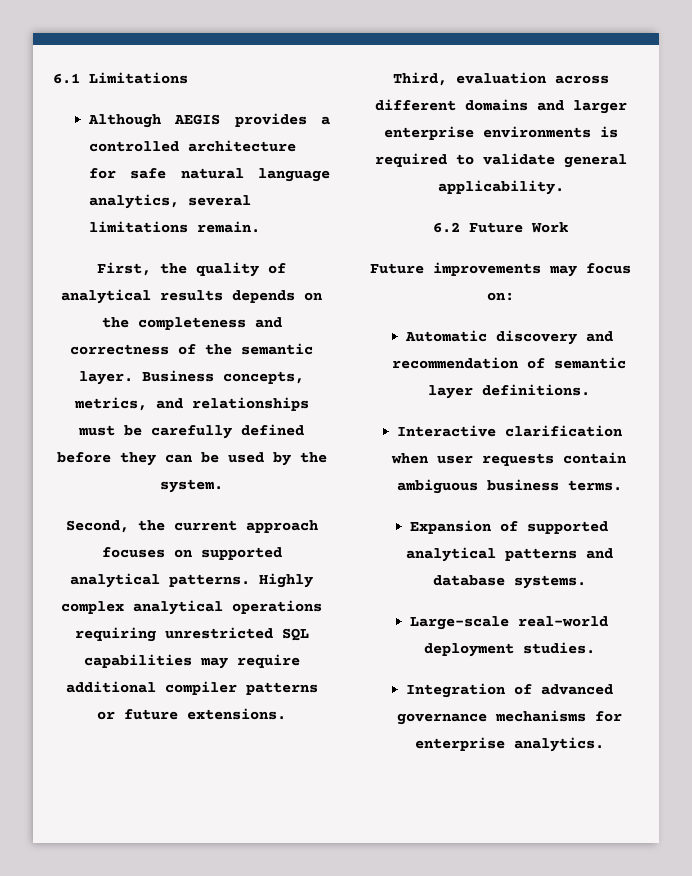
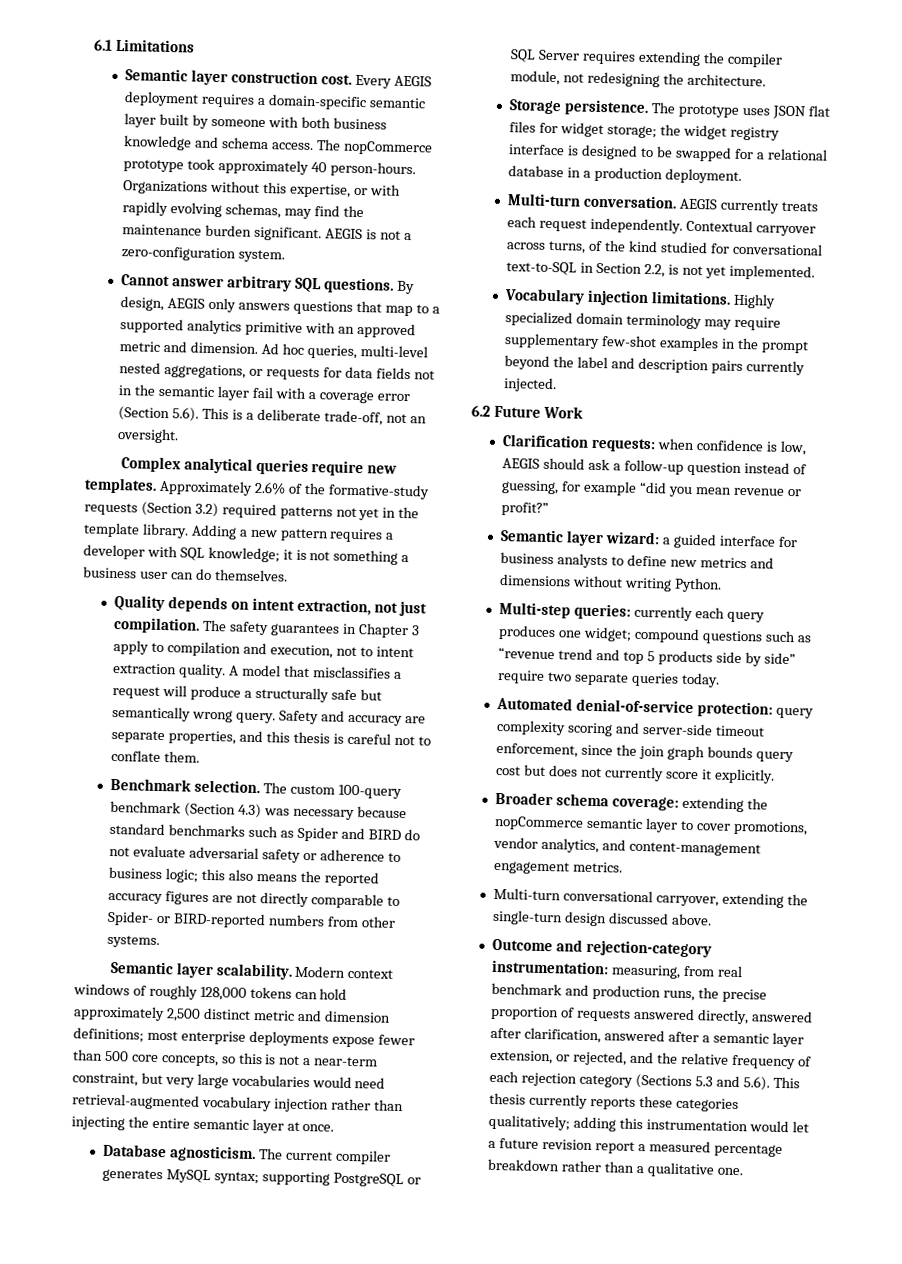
- Although AEGIS provides a controlled architecture for safe natural language analytics, several limitations remain.
- First, the quality of analytical results depends on the completeness and correctness of the semantic layer. Business concepts, metrics, and relationships must be carefully defined before they can be used by the system.
- Second, the current approach focuses on supported analytical patterns. Highly complex analytical operations requiring unrestricted SQL capabilities may require additional compiler patterns or future extensions.
- Third, evaluation across different domains and larger enterprise environments is required to validate general applicability.
+ Semantic layer construction cost. Every AEGIS deployment requires a domain-specific semantic layer built by someone with both business knowledge and schema access. The nopCommerce prototype took approximately 40 person-hours. Organizations without this expertise, or with rapidly evolving schemas, may find the maintenance burden significant. AEGIS is not a zero-configuration system.
+ Cannot answer arbitrary SQL questions. By design, AEGIS only answers questions that map to a supported analytics primitive with an approved metric and dimension. Ad hoc queries, multi-level nested aggregations, or requests for data fields not in the semantic layer fail with a coverage error (Section 5.6). This is a deliberate trade-off, not an oversight.
+ Complex analytical queries require new templates. Approximately 2.6% of the formative-study requests (Section 3.2) required patterns not yet in the template library. Adding a new pattern requires a developer with SQL knowledge; it is not something a business user can do themselves.
+ Quality depends on intent extraction, not just compilation. The safety guarantees in Chapter 3 apply to compilation and execution, not to intent extraction quality. A model that misclassifies a request will produce a structurally safe but semantically wrong query. Safety and accuracy are separate properties, and this thesis is careful not to conflate them.
+ Benchmark selection. The custom 100-query benchmark (Section 4.3) was necessary because standard benchmarks such as Spider and BIRD do not evaluate adversarial safety or adherence to business logic; this also means the reported accuracy figures are not directly comparable to Spider- or BIRD-reported numbers from other systems.
+ Semantic layer scalability. Modern context windows of roughly 128,000 tokens can hold approximately 2,500 distinct metric and dimension definitions; most enterprise deployments expose fewer than 500 core concepts, so this is not a near-term constraint, but very large vocabularies would need retrieval-augmented vocabulary injection rather than injecting the entire semantic layer at once.
+ Database agnosticism. The current compiler generates MySQL syntax; supporting PostgreSQL or SQL Server requires extending the compiler module, not redesigning the architecture.
+ Storage persistence. The prototype uses JSON flat files for widget storage; the widget registry interface is designed to be swapped for a relational database in a production deployment.
+ Multi-turn conversation. AEGIS currently treats each request independently. Contextual carryover across turns, of the kind studied for conversational text-to-SQL in Section 2.2, is not yet implemented.
+ Vocabulary injection limitations. Highly specialized domain terminology may require supplementary few-shot examples in the prompt beyond the label and description pairs currently injected.
  6.2 Future Work
- Future improvements may focus on:
- Automatic discovery and recommendation of semantic layer definitions.
- Interactive clarification when user requests contain ambiguous business terms.
- Expansion of supported analytical patterns and database systems.
- Large-scale real-world deployment studies.
- Integration of advanced governance mechanisms for enterprise analytics.
+ Clarification requests: when confidence is low, AEGIS should ask a follow-up question instead of guessing, for example “did you mean revenue or profit?”
+ Semantic layer wizard: a guided interface for business analysts to define new metrics and dimensions without writing Python.
+ Multi-step queries: currently each query produces one widget; compound questions such as “revenue trend and top 5 products side by side” require two separate queries today.
+ Automated denial-of-service protection: query complexity scoring and server-side timeout enforcement, since the join graph bounds query cost but does not currently score it explicitly.
+ Broader schema coverage: extending the nopCommerce semantic layer to cover promotions, vendor analytics, and content-management engagement metrics.
+ Multi-turn conversational carryover, extending the single-turn design discussed above.
+ Outcome and rejection-category instrumentation: measuring, from real benchmark and production runs, the precise proportion of requests answered directly, answered after clarification, answered after a semantic layer extension, or rejected, and the relative frequency of each rejection category (Sections 5.3 and 5.6). This thesis currently reports these categories qualitatively; adding this instrumentation would let a future revision report a measured percentage breakdown rather than a qualitative one.

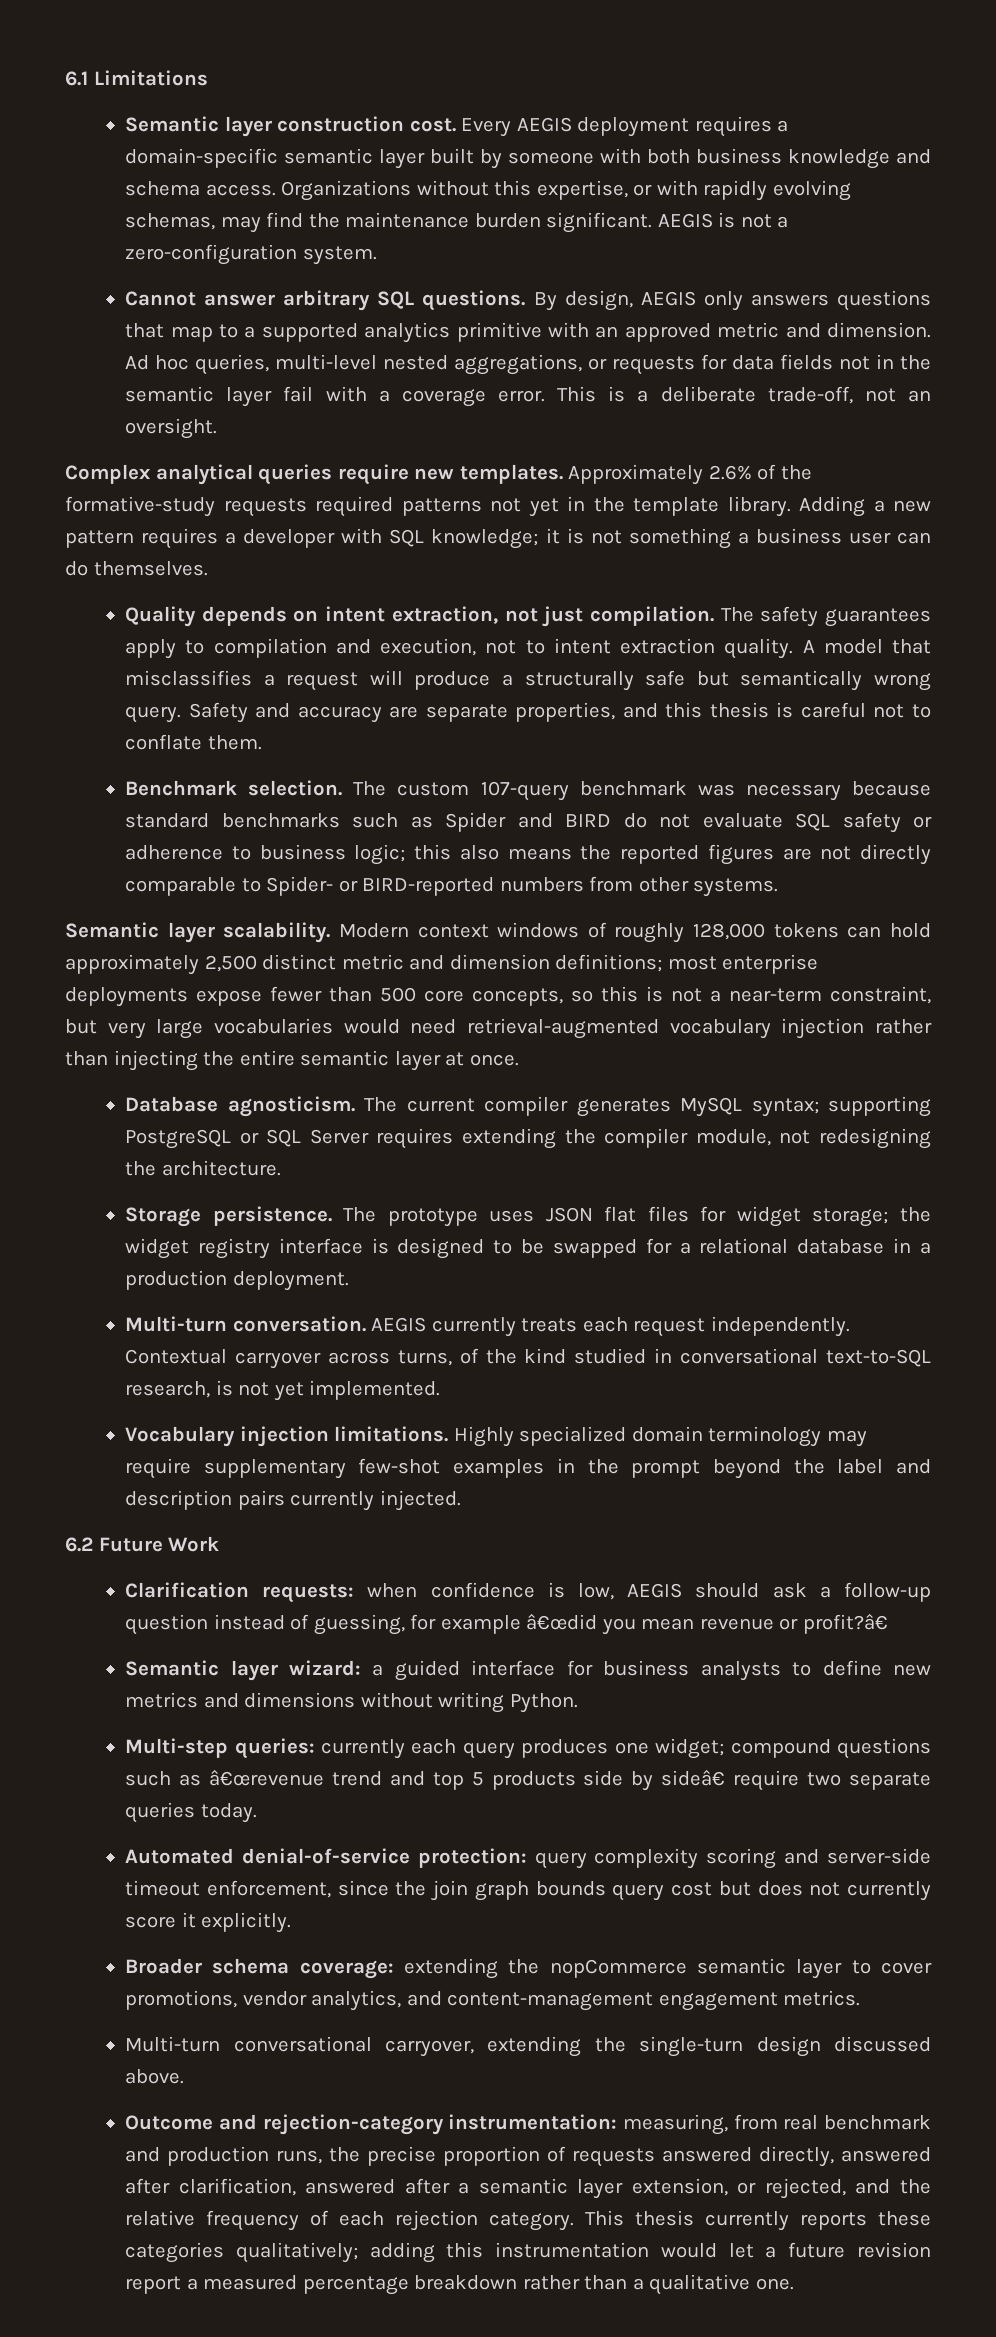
- The nopCommerce prototype took approximately 40 person-hours.
- Ad hoc queries, multi-level nested aggregations, or requests for data fields not in the semantic layer fail with a coverage error (Section 5.6). This is a deliberate trade-off, not an oversight.
+ Ad hoc queries, multi-level nested aggregations, or requests for data fields not in the semantic layer fail with a coverage error. This is a deliberate trade-off, not an oversight.
- Approximately 2.6% of the formative-study requests (Section 3.2) required patterns not yet in the template library.
+ Approximately 2.6% of the formative-study requests required patterns not yet in the template library.
- The safety guarantees in Chapter 3 apply to compilation and execution, not to intent extraction quality.
+ The safety guarantees apply to compilation and execution, not to intent extraction quality.
- The custom 100-query benchmark (Section 4.3) was necessary because standard benchmarks such as Spider and BIRD do not evaluate adversarial safety or adherence to business logic; this also means the reported accuracy figures are not directly comparable to Spider- or BIRD-reported numbers from other systems.
+ The custom 107-query benchmark was necessary because standard benchmarks such as Spider and BIRD do not evaluate SQL safety or adherence to business logic; this also means the reported figures are not directly comparable to Spider- or BIRD-reported numbers from other systems.
- Contextual carryover across turns, of the kind studied for conversational text-to-SQL in Section 2.2, is not yet implemented.
+ Contextual carryover across turns, of the kind studied in conversational text-to-SQL research, is not yet implemented.
- Clarification requests: when confidence is low, AEGIS should ask a follow-up question instead of guessing, for example “did you mean revenue or profit?”
+ Clarification requests: when confidence is low, AEGIS should ask a follow-up question instead of guessing, for example â€œdid you mean revenue or profit?â€
- Multi-step queries: currently each query produces one widget; compound questions such as “revenue trend and top 5 products side by side” require two separate queries today.
+ Multi-step queries: currently each query produces one widget; compound questions such as â€œrevenue trend and top 5 products side by sideâ€ require two separate queries today.
- measuring, from real benchmark and production runs, the precise proportion of requests answered directly, answered after clarification, answered after a semantic layer extension, or rejected, and the relative frequency of each rejection category (Sections 5.3 and 5.6). This thesis currently reports these categories qualitatively;
+ measuring, from real benchmark and production runs, the precise proportion of requests answered directly, answered after clarification, answered after a semantic layer extension, or rejected, and the relative frequency of each rejection category. This thesis currently reports these categories qualitatively;

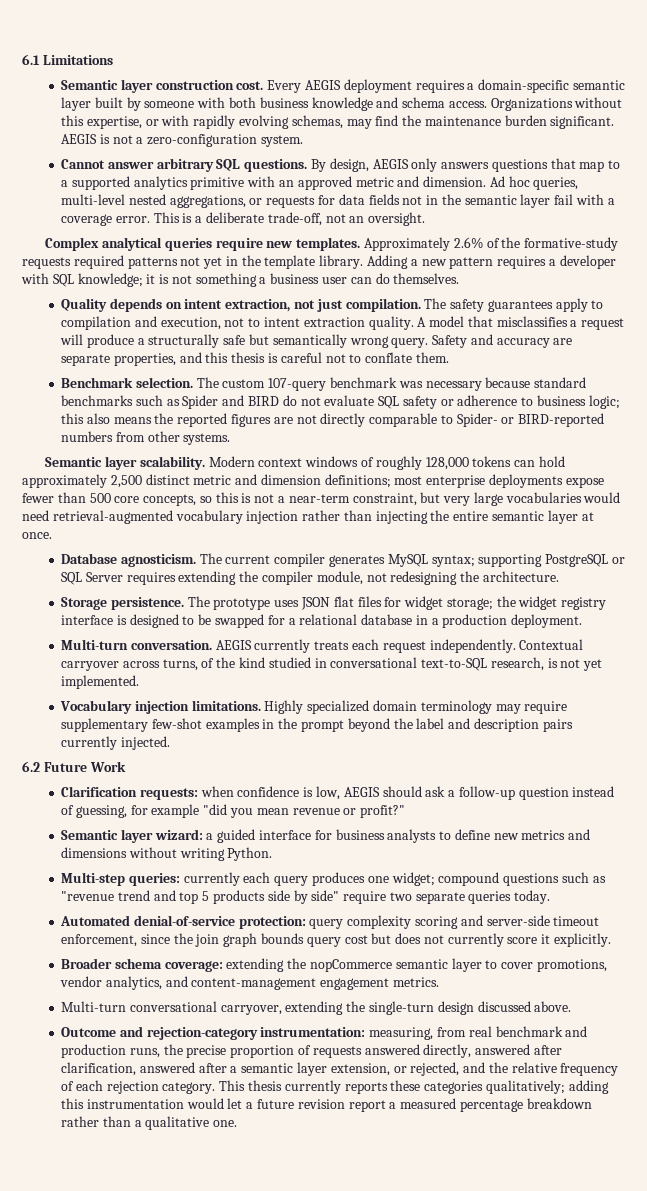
- Clarification requests: when confidence is low, AEGIS should ask a follow-up question instead of guessing, for example â€œdid you mean revenue or profit?â€
+ Clarification requests: when confidence is low, AEGIS should ask a follow-up question instead of guessing, for example "did you mean revenue or profit?"
- Multi-step queries: currently each query produces one widget; compound questions such as â€œrevenue trend and top 5 products side by sideâ€ require two separate queries today.
+ Multi-step queries: currently each query produces one widget; compound questions such as "revenue trend and top 5 products side by side" require two separate queries today.

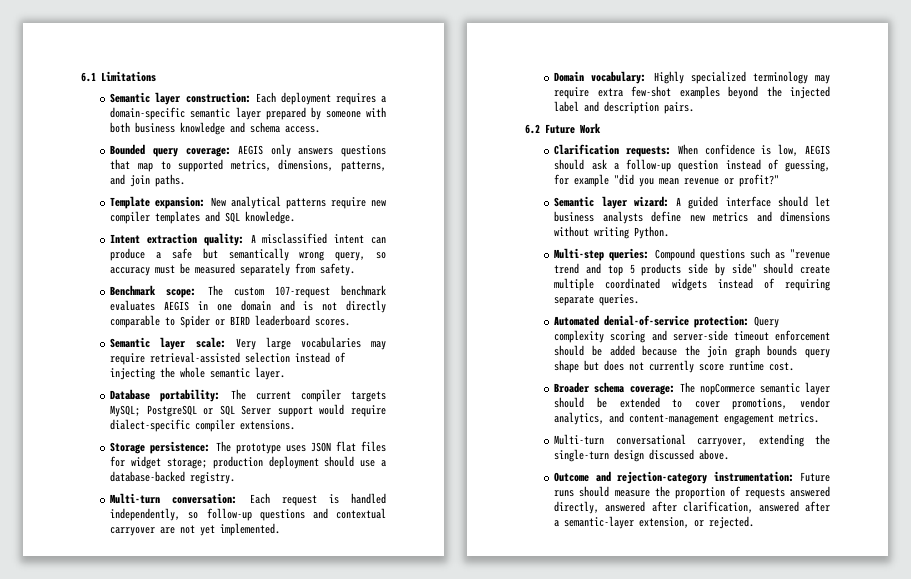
- Semantic layer construction cost. Every AEGIS deployment requires a domain-specific semantic layer built by someone with both business knowledge and schema access. Organizations without this expertise, or with rapidly evolving schemas, may find the maintenance burden significant. AEGIS is not a zero-configuration system.
- Cannot answer arbitrary SQL questions. By design, AEGIS only answers questions that map to a supported analytics primitive with an approved metric and dimension. Ad hoc queries, multi-level nested aggregations, or requests for data fields not in the semantic layer fail with a coverage error. This is a deliberate trade-off, not an oversight.
- Complex analytical queries require new templates. Approximately 2.6% of the formative-study requests required patterns not yet in the template library. Adding a new pattern requires a developer with SQL knowledge; it is not something a business user can do themselves.
- Quality depends on intent extraction, not just compilation. The safety guarantees apply to compilation and execution, not to intent extraction quality. A model that misclassifies a request will produce a structurally safe but semantically wrong query. Safety and accuracy are separate properties, and this thesis is careful not to conflate them.
+ Semantic layer construction: Each deployment requires a domain-specific semantic layer prepared by someone with both business knowledge and schema access.
+ Bounded query coverage: AEGIS only answers questions that map to supported metrics, dimensions, patterns, and join paths.
+ Template expansion: New analytical patterns require new compiler templates and SQL knowledge.
+ Intent extraction quality: A misclassified intent can produce a safe but semantically wrong query, so accuracy must be measured separately from safety.
- Benchmark selection. The custom 107-query benchmark was necessary because standard benchmarks such as Spider and BIRD do not evaluate SQL safety or adherence to business logic; this also means the reported figures are not directly comparable to Spider- or BIRD-reported numbers from other systems.
- Semantic layer scalability. Modern context windows of roughly 128,000 tokens can hold approximately 2,500 distinct metric and dimension definitions; most enterprise deployments expose fewer than 500 core concepts, so this is not a near-term constraint, but very large vocabularies would need retrieval-augmented vocabulary injection rather than injecting the entire semantic layer at once.
+ Benchmark scope: The custom 107-request benchmark evaluates AEGIS in one domain and is not directly comparable to Spider or BIRD leaderboard scores.
+ Semantic layer scale: Very large vocabularies may require retrieval-assisted selection instead of injecting the whole semantic layer.
- Database agnosticism. The current compiler generates MySQL syntax; supporting PostgreSQL or SQL Server requires extending the compiler module, not redesigning the architecture.
+ Database portability: The current compiler targets MySQL; PostgreSQL or SQL Server support would require dialect-specific compiler extensions.
- Storage persistence. The prototype uses JSON flat files for widget storage; the widget registry interface is designed to be swapped for a relational database in a production deployment.
- Multi-turn conversation. AEGIS currently treats each request independently. Contextual carryover across turns, of the kind studied in conversational text-to-SQL research, is not yet implemented.
+ Storage persistence: The prototype uses JSON flat files for widget storage; production deployment should use a database-backed registry.
+ Multi-turn conversation: Each request is handled independently, so follow-up questions and contextual carryover are not yet implemented.
- Vocabulary injection limitations. Highly specialized domain terminology may require supplementary few-shot examples in the prompt beyond the label and description pairs currently injected.
+ Domain vocabulary: Highly specialized terminology may require extra few-shot examples beyond the injected label and description pairs.
- Clarification requests: when confidence is low, AEGIS should ask a follow-up question instead of guessing, for example "did you mean revenue or profit?"
+ Clarification requests: When confidence is low, AEGIS should ask a follow-up question instead of guessing, for example "did you mean revenue or profit?"
- Semantic layer wizard: a guided interface for business analysts to define new metrics and dimensions without writing Python.
+ Semantic layer wizard: A guided interface should let business analysts define new metrics and dimensions without writing Python.
- Multi-step queries: currently each query produces one widget; compound questions such as "revenue trend and top 5 products side by side" require two separate queries today.
+ Multi-step queries: Compound questions such as "revenue trend and top 5 products side by side" should create multiple coordinated widgets instead of requiring separate queries.
- Automated denial-of-service protection: query complexity scoring and server-side timeout enforcement, since the join graph bounds query cost but does not currently score it explicitly.
+ Automated denial-of-service protection: Query complexity scoring and server-side timeout enforcement should be added because the join graph bounds query shape but does not currently score runtime cost.
- Broader schema coverage: extending the nopCommerce semantic layer to cover promotions, vendor analytics, and content-management engagement metrics.
+ Broader schema coverage: The nopCommerce semantic layer should be extended to cover promotions, vendor analytics, and content-management engagement metrics.
- Outcome and rejection-category instrumentation: measuring, from real benchmark and production runs, the precise proportion of requests answered directly, answered after clarification, answered after a semantic layer extension, or rejected, and the relative frequency of each rejection category. This thesis currently reports these categories qualitatively; adding this instrumentation would let a future revision report a measured percentage breakdown rather than a qualitative one.
+ Outcome and rejection-category instrumentation: Future runs should measure the proportion of requests answered directly, answered after clarification, answered after a semantic-layer extension, or rejected.

